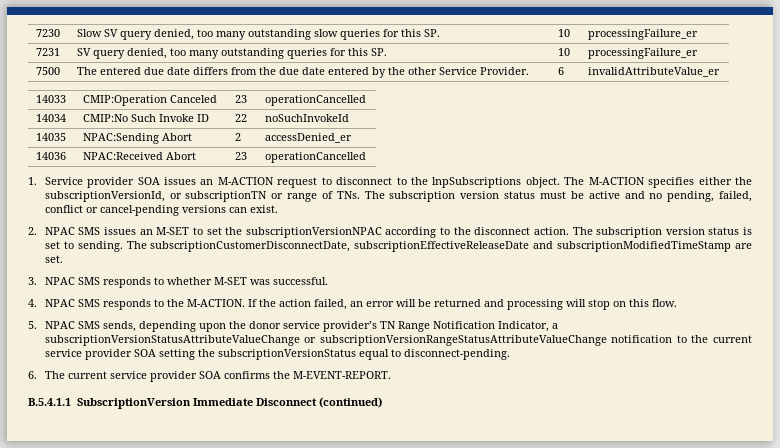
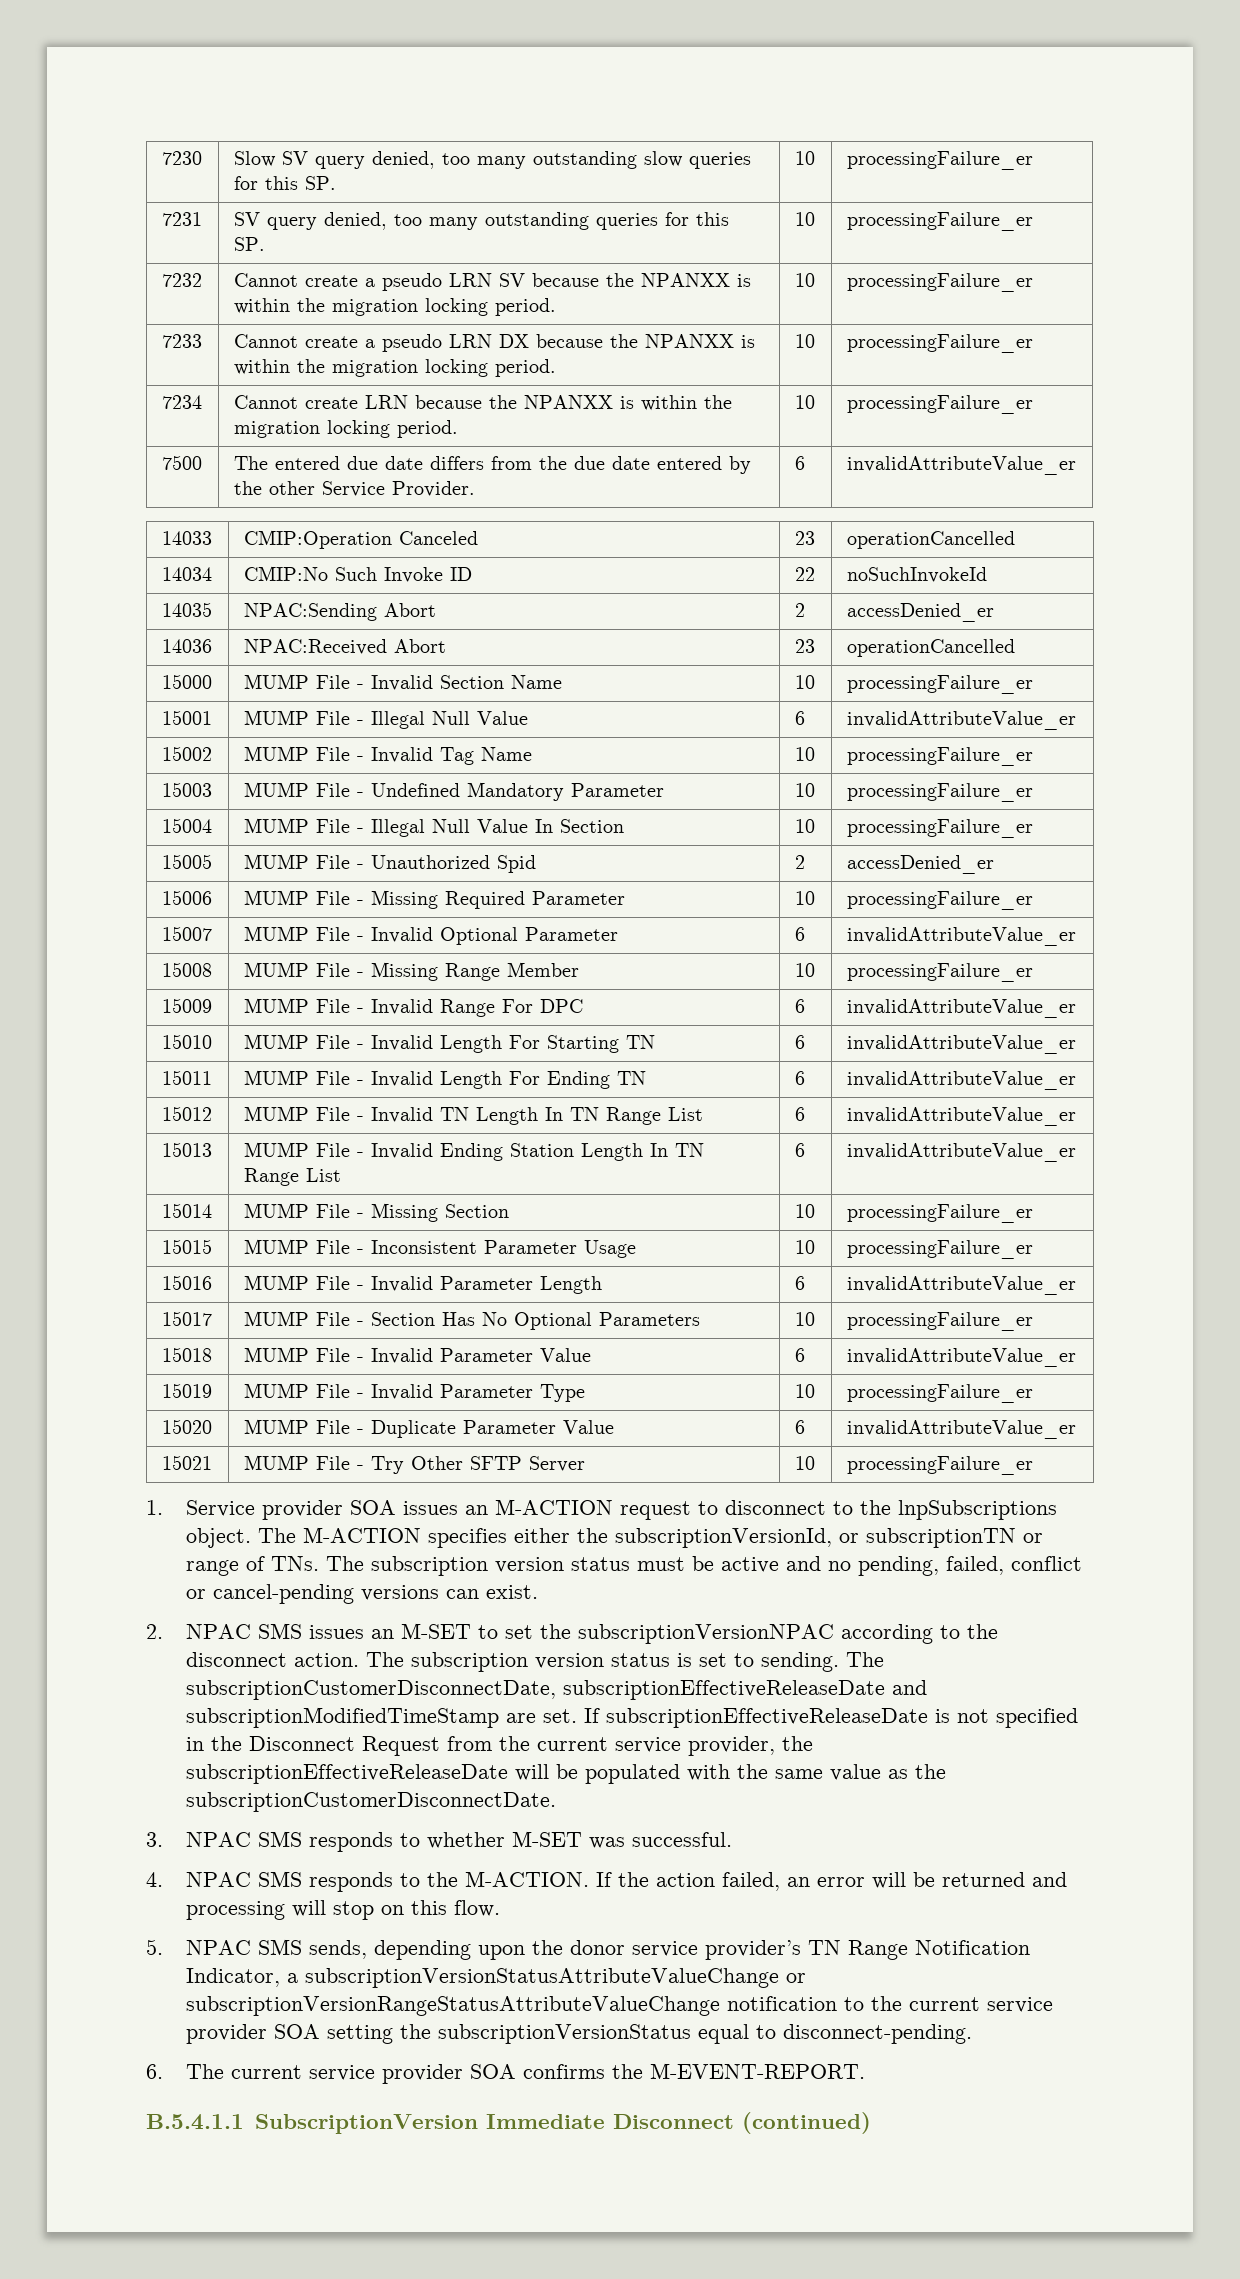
+ 7232 | Cannot create a pseudo LRN SV because the NPANXX is within the migration locking period. | 10 | processingFailure_er
+ 7233 | Cannot create a pseudo LRN DX because the NPANXX is within the migration locking period. | 10 | processingFailure_er
+ 7234 | Cannot create LRN because the NPANXX is within the migration locking period. | 10 | processingFailure_er
+ 15000 | MUMP File - Invalid Section Name | 10 | processingFailure_er
+ 15001 | MUMP File - Illegal Null Value | 6 | invalidAttributeValue_er
+ 15002 | MUMP File - Invalid Tag Name | 10 | processingFailure_er
+ 15003 | MUMP File - Undefined Mandatory Parameter | 10 | processingFailure_er
+ 15004 | MUMP File - Illegal Null Value In Section | 10 | processingFailure_er
+ 15005 | MUMP File - Unauthorized Spid | 2 | accessDenied_er
+ 15006 | MUMP File - Missing Required Parameter | 10 | processingFailure_er
+ 15007 | MUMP File - Invalid Optional Parameter | 6 | invalidAttributeValue_er
+ 15008 | MUMP File - Missing Range Member | 10 | processingFailure_er
+ 15009 | MUMP File - Invalid Range For DPC | 6 | invalidAttributeValue_er
+ 15010 | MUMP File - Invalid Length For Starting TN | 6 | invalidAttributeValue_er
+ 15011 | MUMP File - Invalid Length For Ending TN | 6 | invalidAttributeValue_er
+ 15012 | MUMP File - Invalid TN Length In TN Range List | 6 | invalidAttributeValue_er
+ 15013 | MUMP File - Invalid Ending Station Length In TN Range List | 6 | invalidAttributeValue_er
+ 15014 | MUMP File - Missing Section | 10 | processingFailure_er
+ 15015 | MUMP File - Inconsistent Parameter Usage | 10 | processingFailure_er
+ 15016 | MUMP File - Invalid Parameter Length | 6 | invalidAttributeValue_er
+ 15017 | MUMP File - Section Has No Optional Parameters | 10 | processingFailure_er
+ 15018 | MUMP File - Invalid Parameter Value | 6 | invalidAttributeValue_er
+ 15019 | MUMP File - Invalid Parameter Type | 10 | processingFailure_er
+ 15020 | MUMP File - Duplicate Parameter Value | 6 | invalidAttributeValue_er
+ 15021 | MUMP File - Try Other SFTP Server | 10 | processingFailure_er
+ If subscriptionEffectiveReleaseDate is not specified in the Disconnect Request from the current service provider, the subscriptionEffectiveReleaseDate will be populated with the same value as the subscriptionCustomerDisconnectDate.

